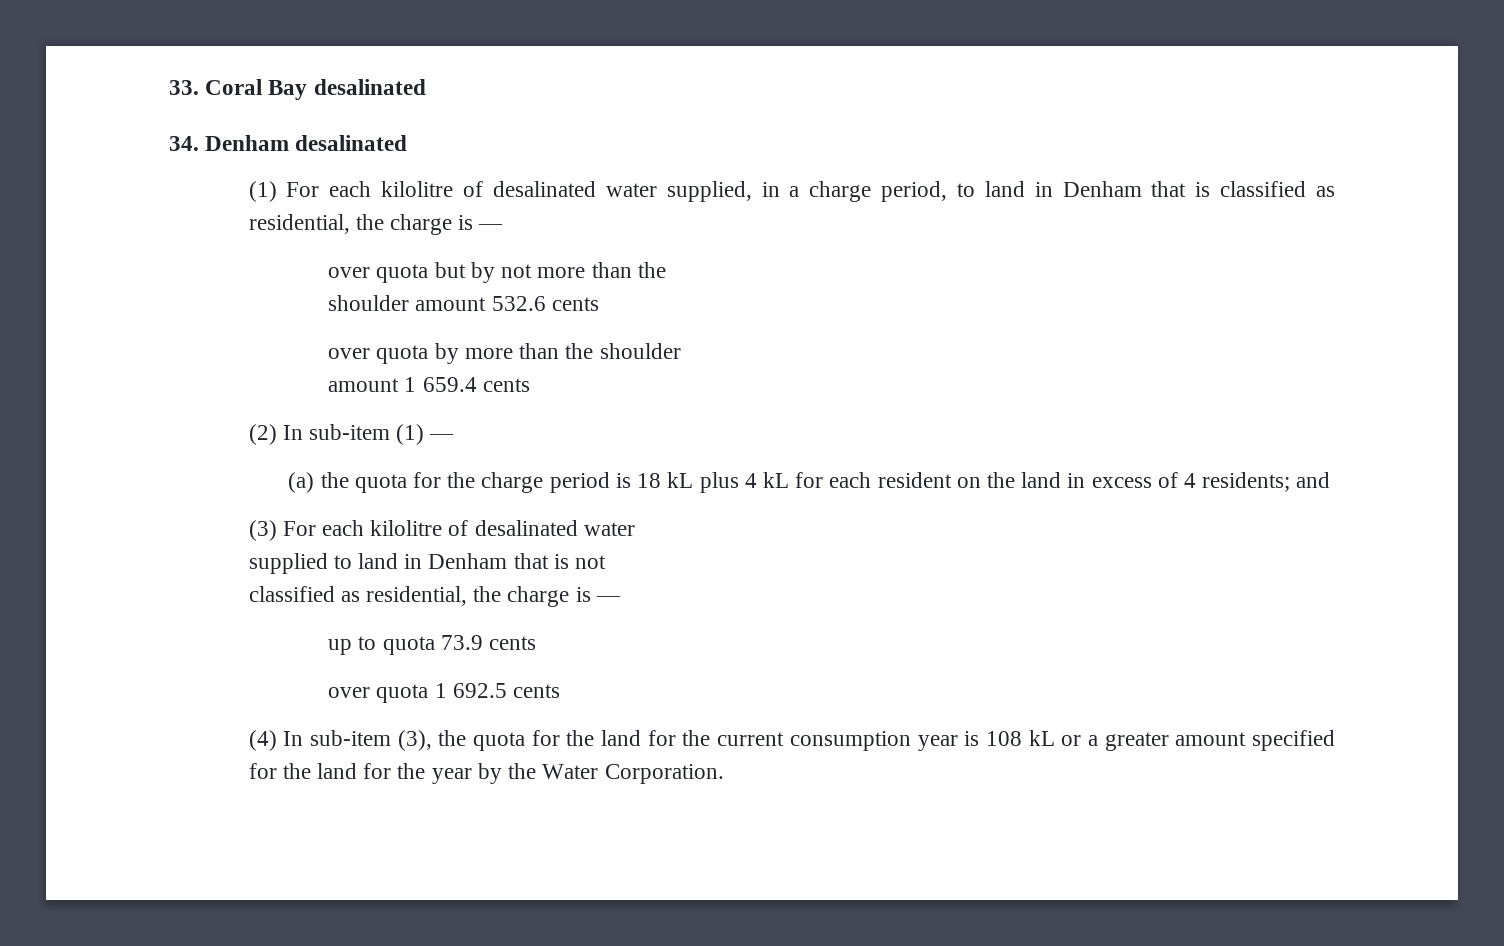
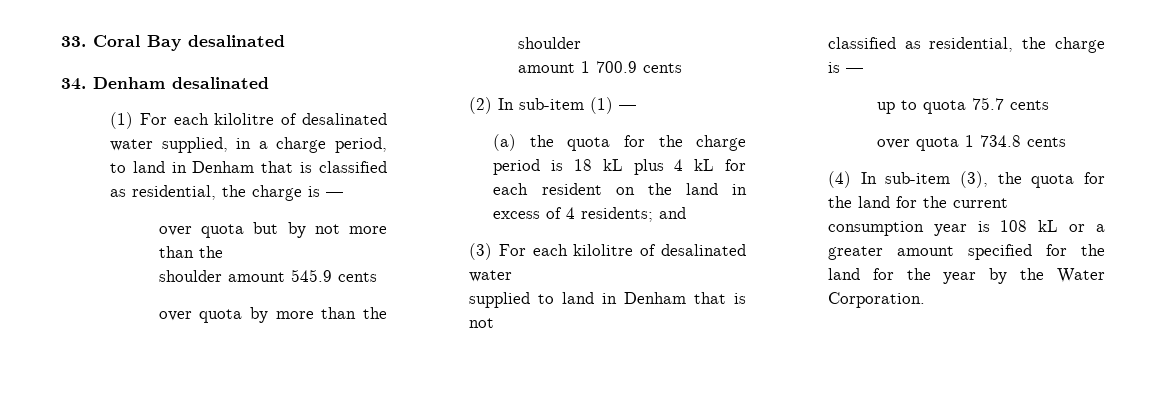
- shoulder amount 532.6 cents
+ shoulder amount 545.9 cents
- amount 1 659.4 cents
+ amount 1 700.9 cents
- up to quota 73.9 cents
+ up to quota 75.7 cents
- over quota 1 692.5 cents
+ over quota 1 734.8 cents

